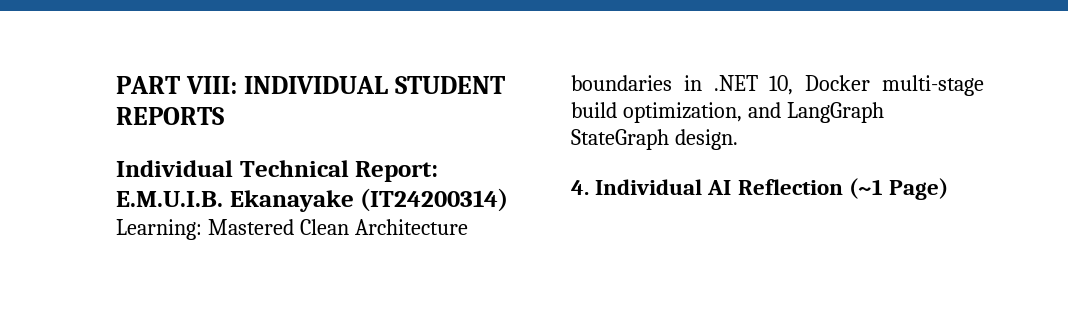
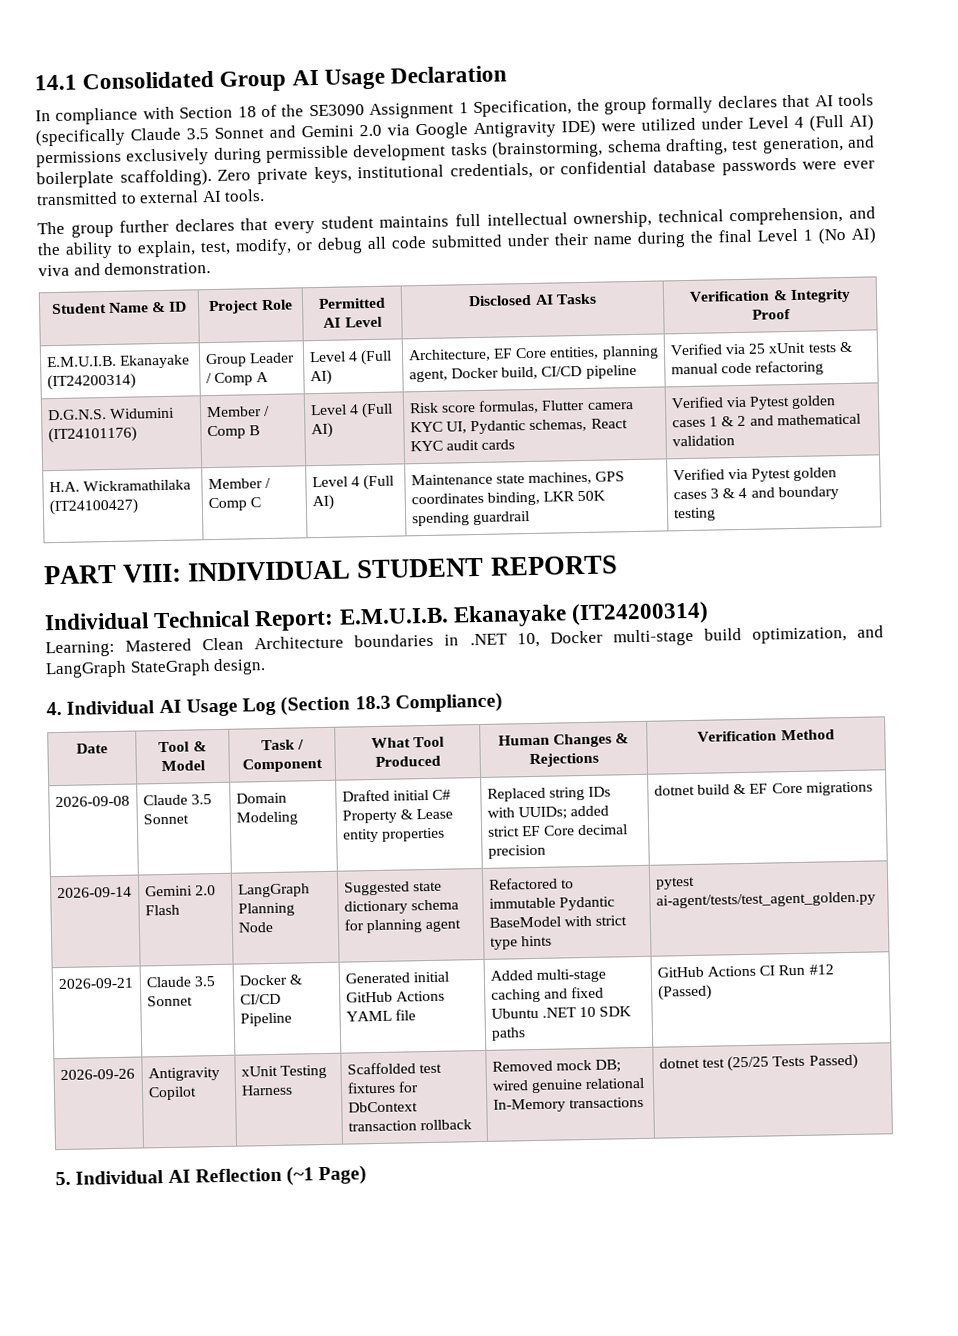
+ 14.1 Consolidated Group AI Usage Declaration
+ In compliance with Section 18 of the SE3090 Assignment 1 Specification, the group formally declares that AI tools (specifically Claude 3.5 Sonnet and Gemini 2.0 via Google Antigravity IDE) were utilized under Level 4 (Full AI) permissions exclusively during permissible development tasks (brainstorming, schema drafting, test generation, and boilerplate scaffolding). Zero private keys, institutional credentials, or confidential database passwords were ever transmitted to external AI tools.
+ The group further declares that every student maintains full intellectual ownership, technical comprehension, and the ability to explain, test, modify, or debug all code submitted under their name during the final Level 1 (No AI) viva and demonstration.
+ Student Name & ID | Project Role | Permitted AI Level | Disclosed AI Tasks | Verification & Integrity Proof
+ E.M.U.I.B. Ekanayake (IT24200314) | Group Leader / Comp A | Level 4 (Full AI) | Architecture, EF Core entities, planning agent, Docker build, CI/CD pipeline | Verified via 25 xUnit tests & manual code refactoring
+ D.G.N.S. Widumini (IT24101176) | Member / Comp B | Level 4 (Full AI) | Risk score formulas, Flutter camera KYC UI, Pydantic schemas, React KYC audit cards | Verified via Pytest golden cases 1 & 2 and mathematical validation
+ H.A. Wickramathilaka (IT24100427) | Member / Comp C | Level 4 (Full AI) | Maintenance state machines, GPS coordinates binding, LKR 50K spending guardrail | Verified via Pytest golden cases 3 & 4 and boundary testing
- 4. Individual AI Reflection (~1 Page)
+ 4. Individual AI Usage Log (Section 18.3 Compliance)
+ Date | Tool & Model | Task / Component | What Tool Produced | Human Changes & Rejections | Verification Method
+ 2026-09-08 | Claude 3.5 Sonnet | Domain Modeling | Drafted initial C# Property & Lease entity properties | Replaced string IDs with UUIDs; added strict EF Core decimal precision | dotnet build & EF Core migrations
+ 2026-09-14 | Gemini 2.0 Flash | LangGraph Planning Node | Suggested state dictionary schema for planning agent | Refactored to immutable Pydantic BaseModel with strict type hints | pytest ai-agent/tests/test_agent_golden.py
+ 2026-09-21 | Claude 3.5 Sonnet | Docker & CI/CD Pipeline | Generated initial GitHub Actions YAML file | Added multi-stage caching and fixed Ubuntu .NET 10 SDK paths | GitHub Actions CI Run #12 (Passed)
+ 2026-09-26 | Antigravity Copilot | xUnit Testing Harness | Scaffolded test fixtures for DbContext transaction rollback | Removed mock DB; wired genuine relational In-Memory transactions | dotnet test (25/25 Tests Passed)
+ 5. Individual AI Reflection (~1 Page)

